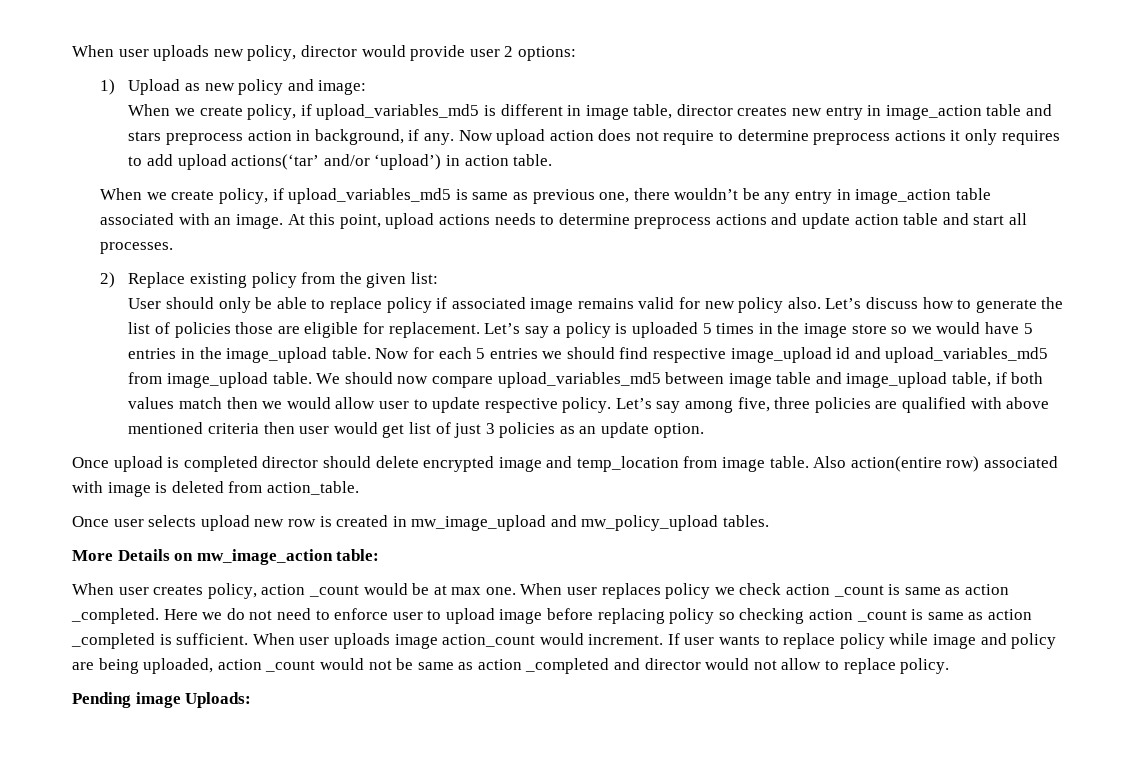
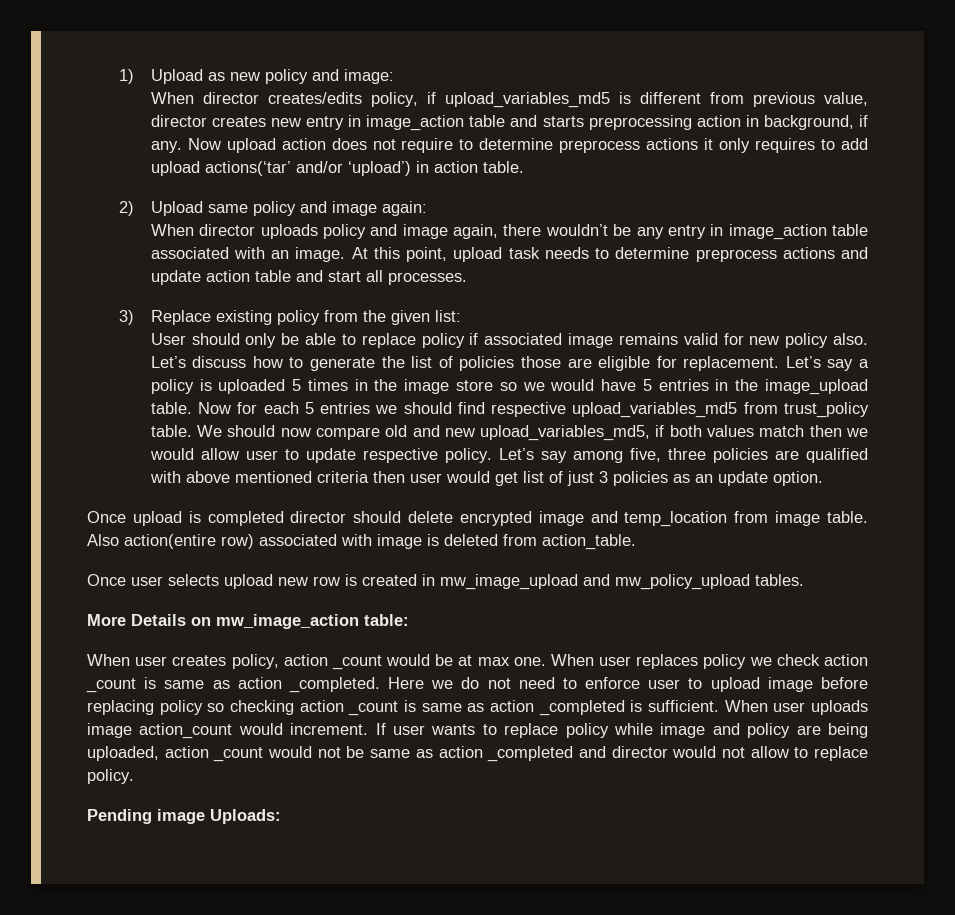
- When user uploads new policy, director would provide user 2 options:
- When we create policy, if upload_variables_md5 is different in image table, director creates new entry in image_action table and stars preprocess action in background, if any.
+ When director creates/edits policy, if upload_variables_md5 is different from previous value, director creates new entry in image_action table and starts preprocessing action in background, if any.
- When we create policy, if upload_variables_md5 is same as previous one, there wouldn’t be any entry in image_action table associated with an image.
+ 2) Upload same policy and image again:
+ When director uploads policy and image again, there wouldn’t be any entry in image_action table associated with an image.
- At this point, upload actions needs to determine preprocess actions and update action table and start all processes.
+ At this point, upload task needs to determine preprocess actions and update action table and start all processes.
- 2) Replace existing policy from the given list:
+ 3) Replace existing policy from the given list:
- Now for each 5 entries we should find respective image_upload id and upload_variables_md5 from image_upload table.
+ Now for each 5 entries we should find respective upload_variables_md5 from trust_policy table.
- We should now compare upload_variables_md5 between image table and image_upload table, if both values match then we would allow user to update respective policy.
+ We should now compare old and new upload_variables_md5, if both values match then we would allow user to update respective policy.

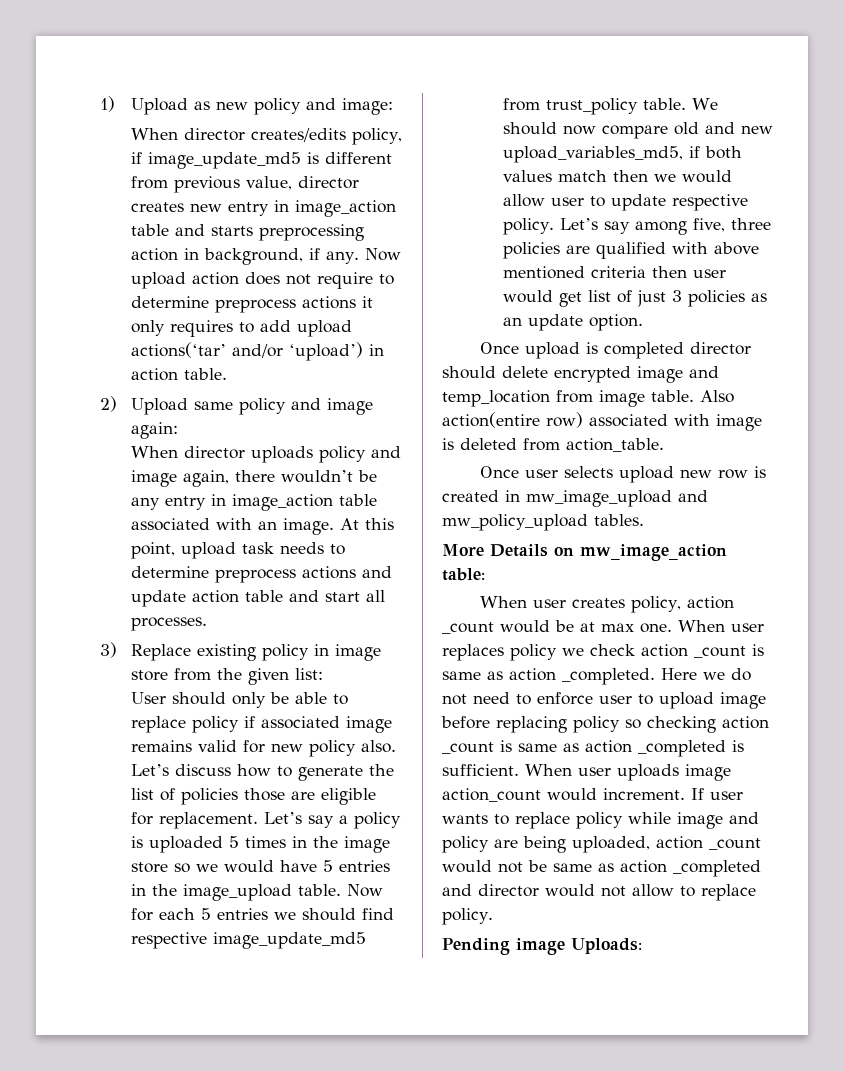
- When director creates/edits policy, if upload_variables_md5 is different from previous value, director creates new entry in image_action table and starts preprocessing action in background, if any.
+ When director creates/edits policy, if image_update_md5 is different from previous value, director creates new entry in image_action table and starts preprocessing action in background, if any.
- 3) Replace existing policy from the given list:
+ 3) Replace existing policy in image store from the given list:
- Now for each 5 entries we should find respective upload_variables_md5 from trust_policy table.
+ Now for each 5 entries we should find respective image_update_md5 from trust_policy table.

